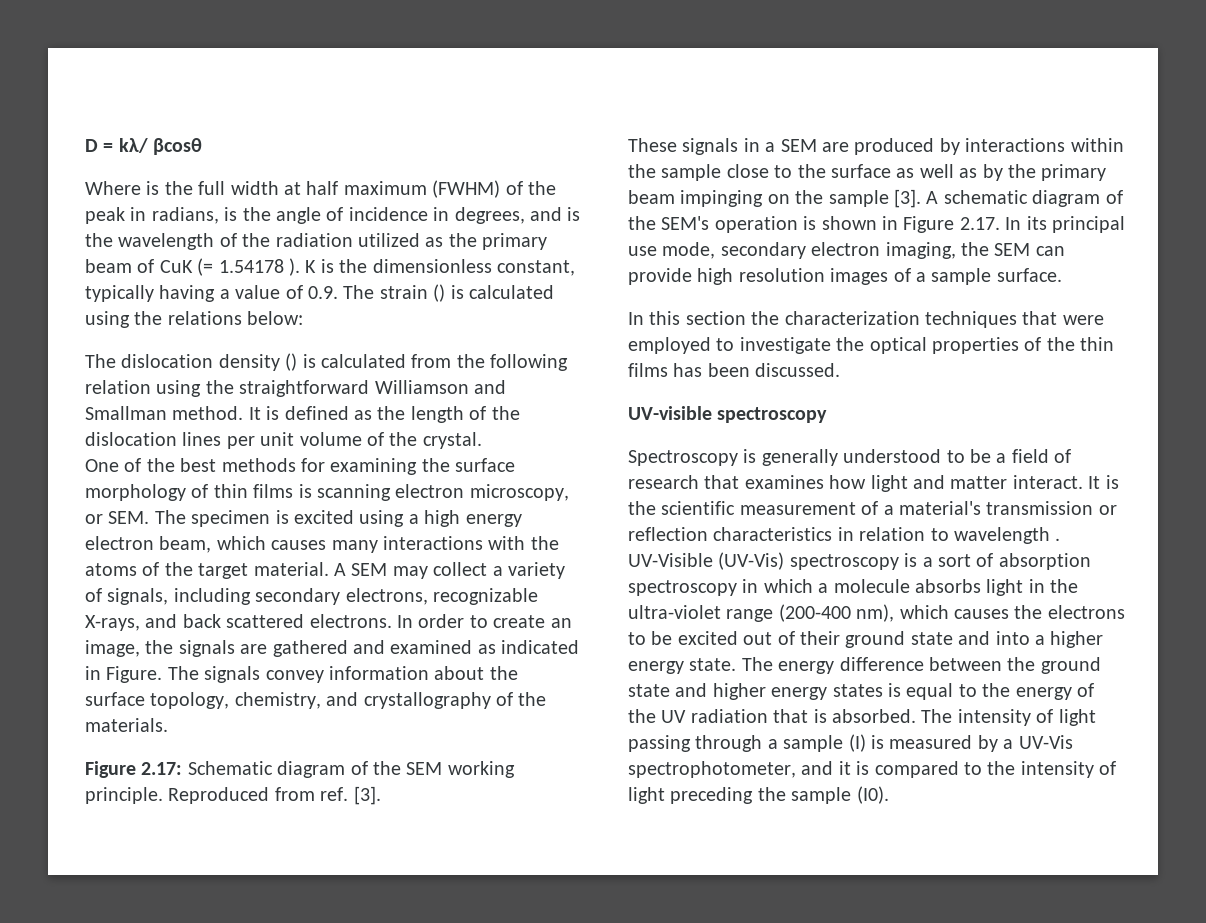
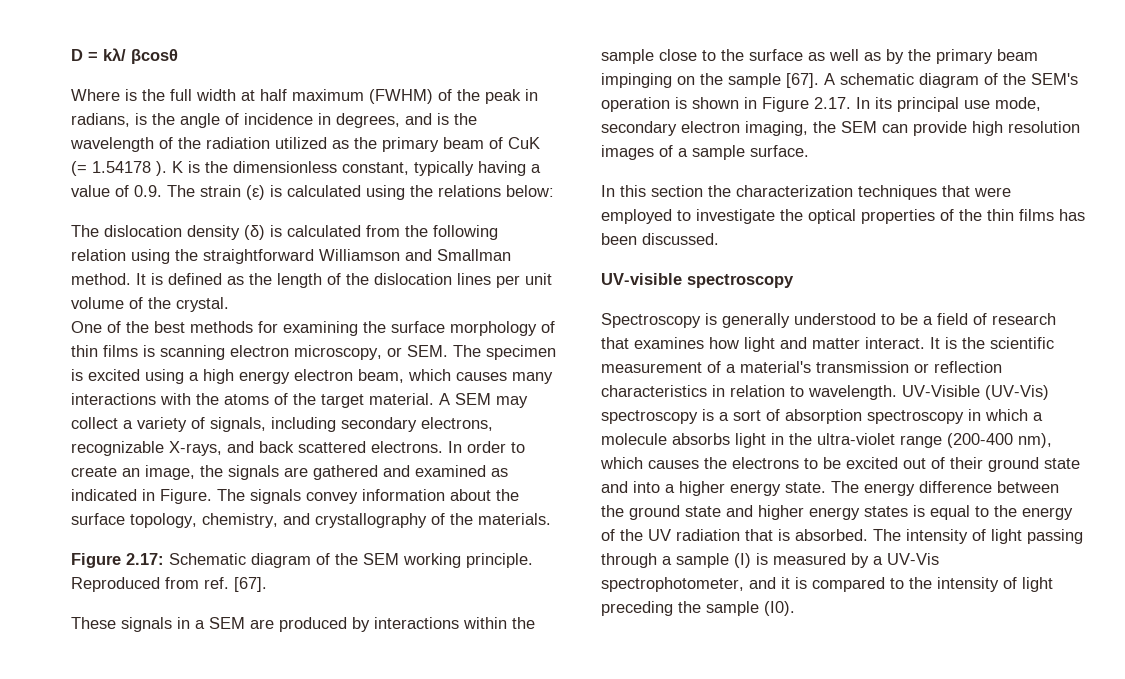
- K is the dimensionless constant, typically having a value of 0.9. The strain () is calculated using the relations below:
+ K is the dimensionless constant, typically having a value of 0.9. The strain (ε) is calculated using the relations below:
- The dislocation density () is calculated from the following relation using the straightforward Williamson and Smallman method.
+ The dislocation density (δ) is calculated from the following relation using the straightforward Williamson and Smallman method.
- Reproduced from ref. [3].
+ Reproduced from ref. [67].
- These signals in a SEM are produced by interactions within the sample close to the surface as well as by the primary beam impinging on the sample [3].
+ These signals in a SEM are produced by interactions within the sample close to the surface as well as by the primary beam impinging on the sample [67].
- It is the scientific measurement of a material's transmission or reflection characteristics in relation to wavelength .
+ It is the scientific measurement of a material's transmission or reflection characteristics in relation to wavelength.

